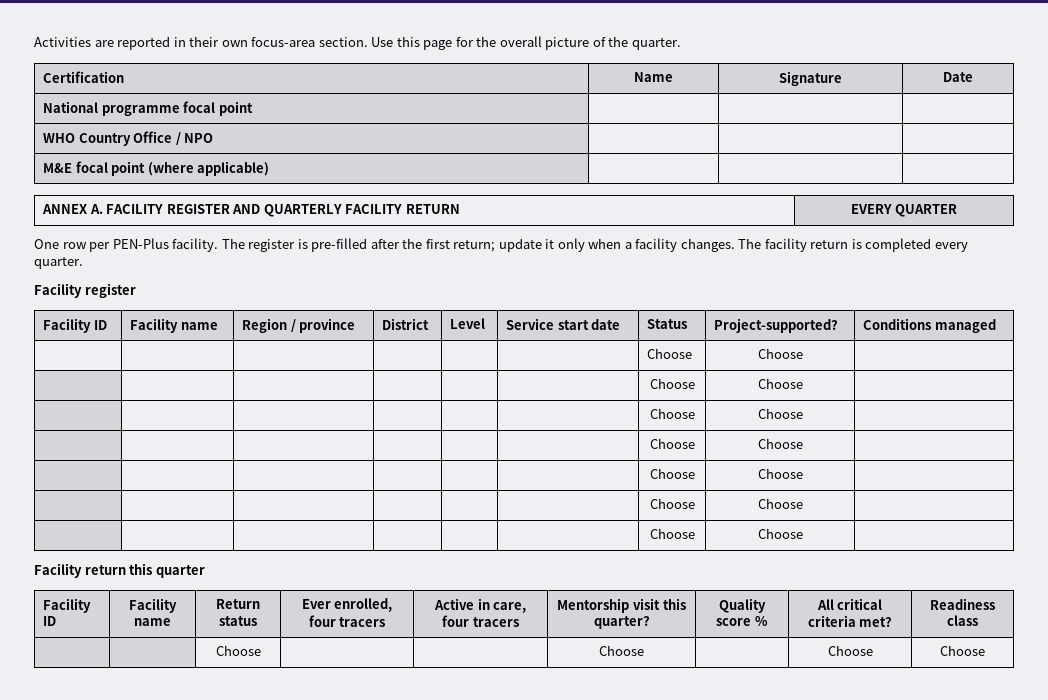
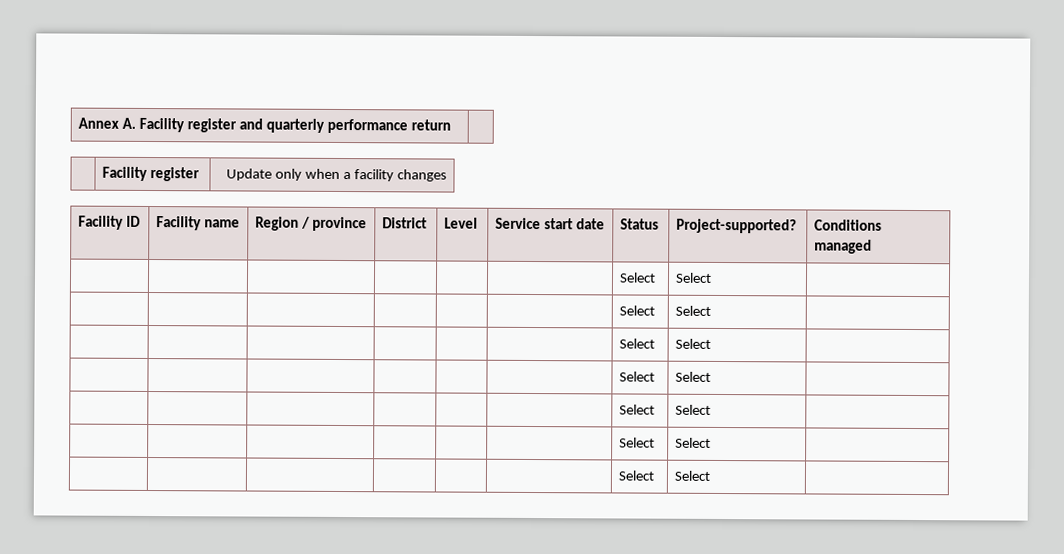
- Activities are reported in their own focus-area section. Use this page for the overall picture of the quarter.
- Certification | Name | Signature | Date
- National programme focal point | | |
- WHO Country Office / NPO | | |
- M&E focal point (where applicable) | | |
- ANNEX A. FACILITY REGISTER AND QUARTERLY FACILITY RETURN | EVERY QUARTER
- One row per PEN-Plus facility. The register is pre-filled after the first return; update it only when a facility changes. The facility return is completed every quarter.
- Facility register
+ Annex A. Facility register and quarterly performance return |
+ | Facility register | Update only when a facility changes
  Facility ID | Facility name | Region / province | District | Level | Service start date | Status | Project-supported? | Conditions managed
- | | | | | | Choose | Choose |
- | | | | | | Choose | Choose |
- | | | | | | Choose | Choose |
- | | | | | | Choose | Choose |
- | | | | | | Choose | Choose |
- | | | | | | Choose | Choose |
- | | | | | | Choose | Choose |
- Facility return this quarter
- Facility ID | Facility name | Return status | Ever enrolled, four tracers | Active in care, four tracers | Mentorship visit this quarter? | Quality score % | All critical criteria met? | Readiness class
- | | Choose | | | Choose | | Choose | Choose
+ | | | | | | Select | Select |
+ | | | | | | Select | Select |
+ | | | | | | Select | Select |
+ | | | | | | Select | Select |
+ | | | | | | Select | Select |
+ | | | | | | Select | Select |
+ | | | | | | Select | Select |

